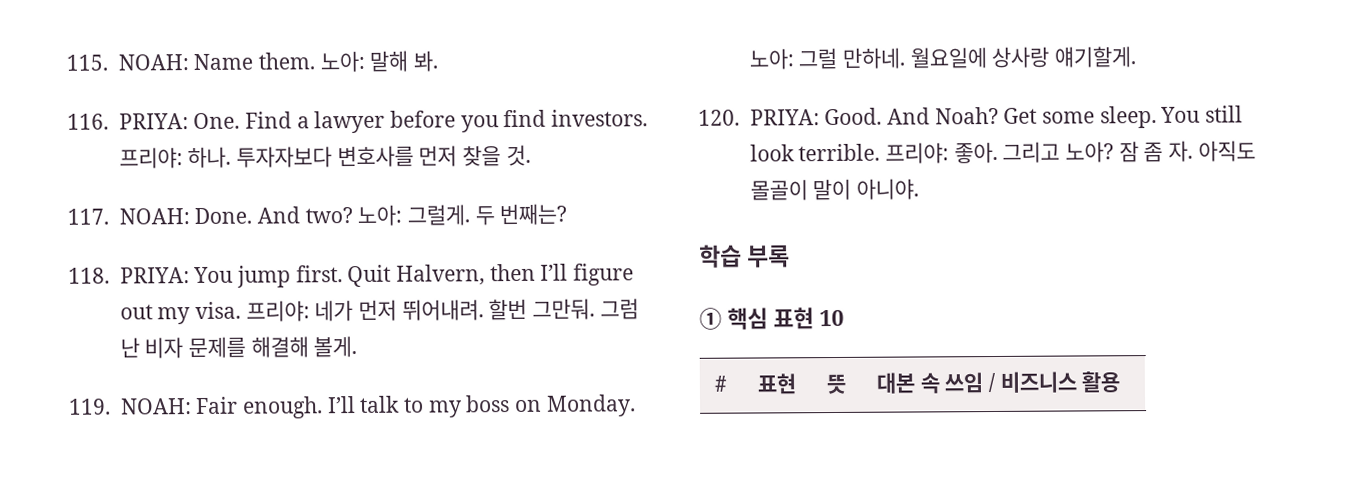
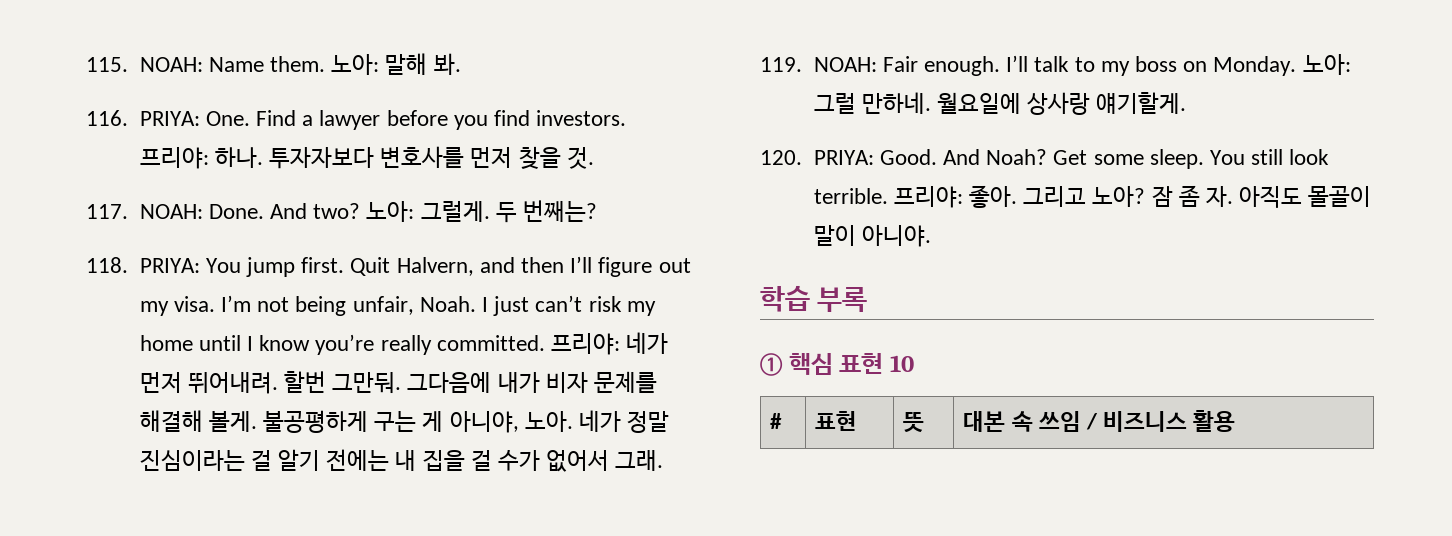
- Quit Halvern, then I’ll figure out my visa.
+ Quit Halvern, and then I’ll figure out my visa.
+ I’m not being unfair, Noah. I just can’t risk my home until I know you’re really committed.
- 그럼 난 비자 문제를 해결해 볼게.
+ 그다음에 내가 비자 문제를 해결해 볼게. 불공평하게 구는 게 아니야, 노아. 네가 정말 진심이라는 걸 알기 전에는 내 집을 걸 수가 없어서 그래.

